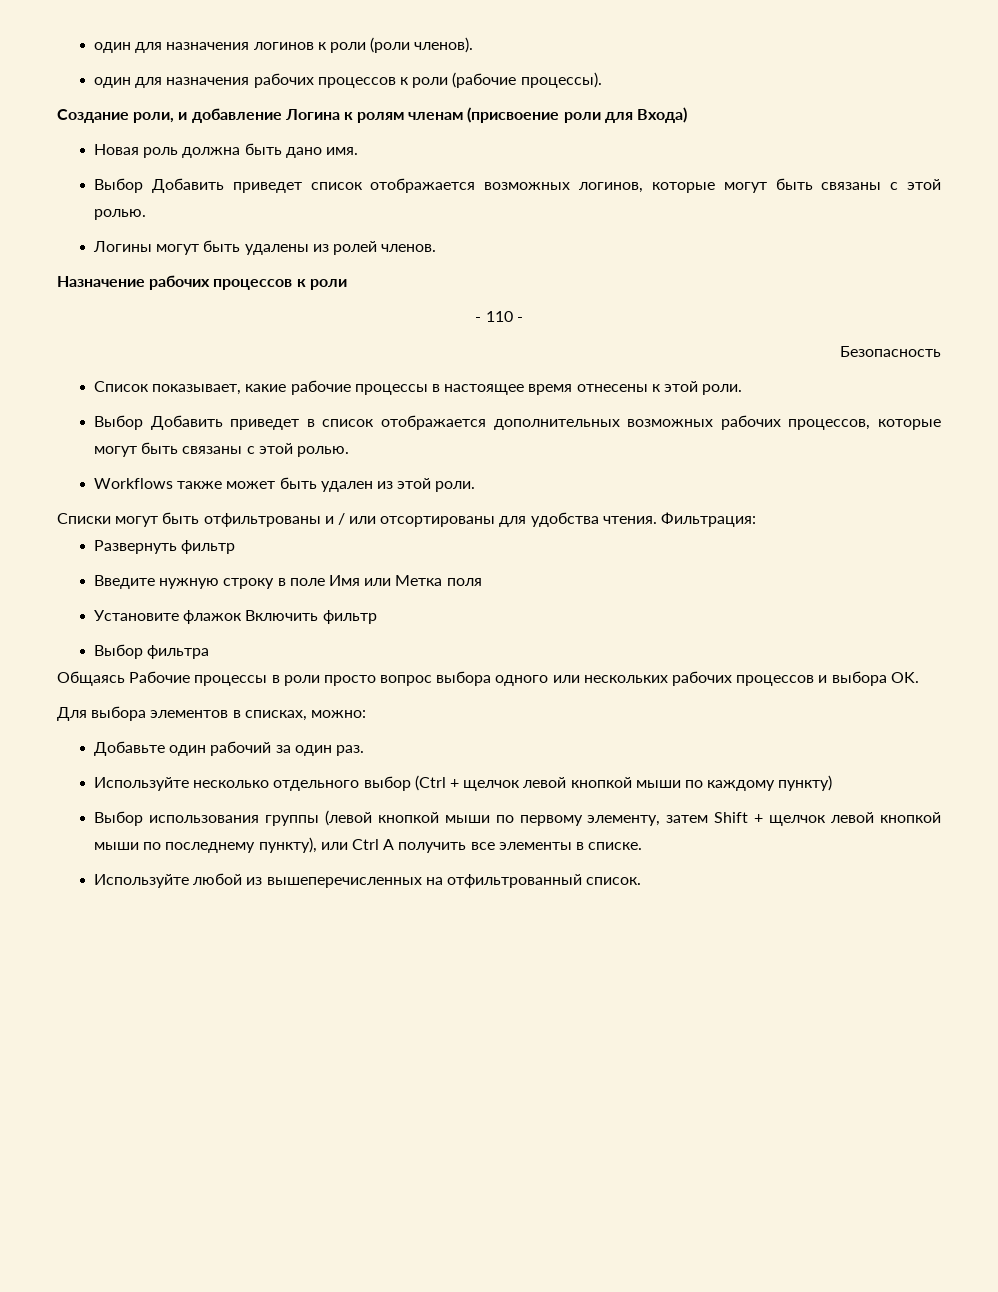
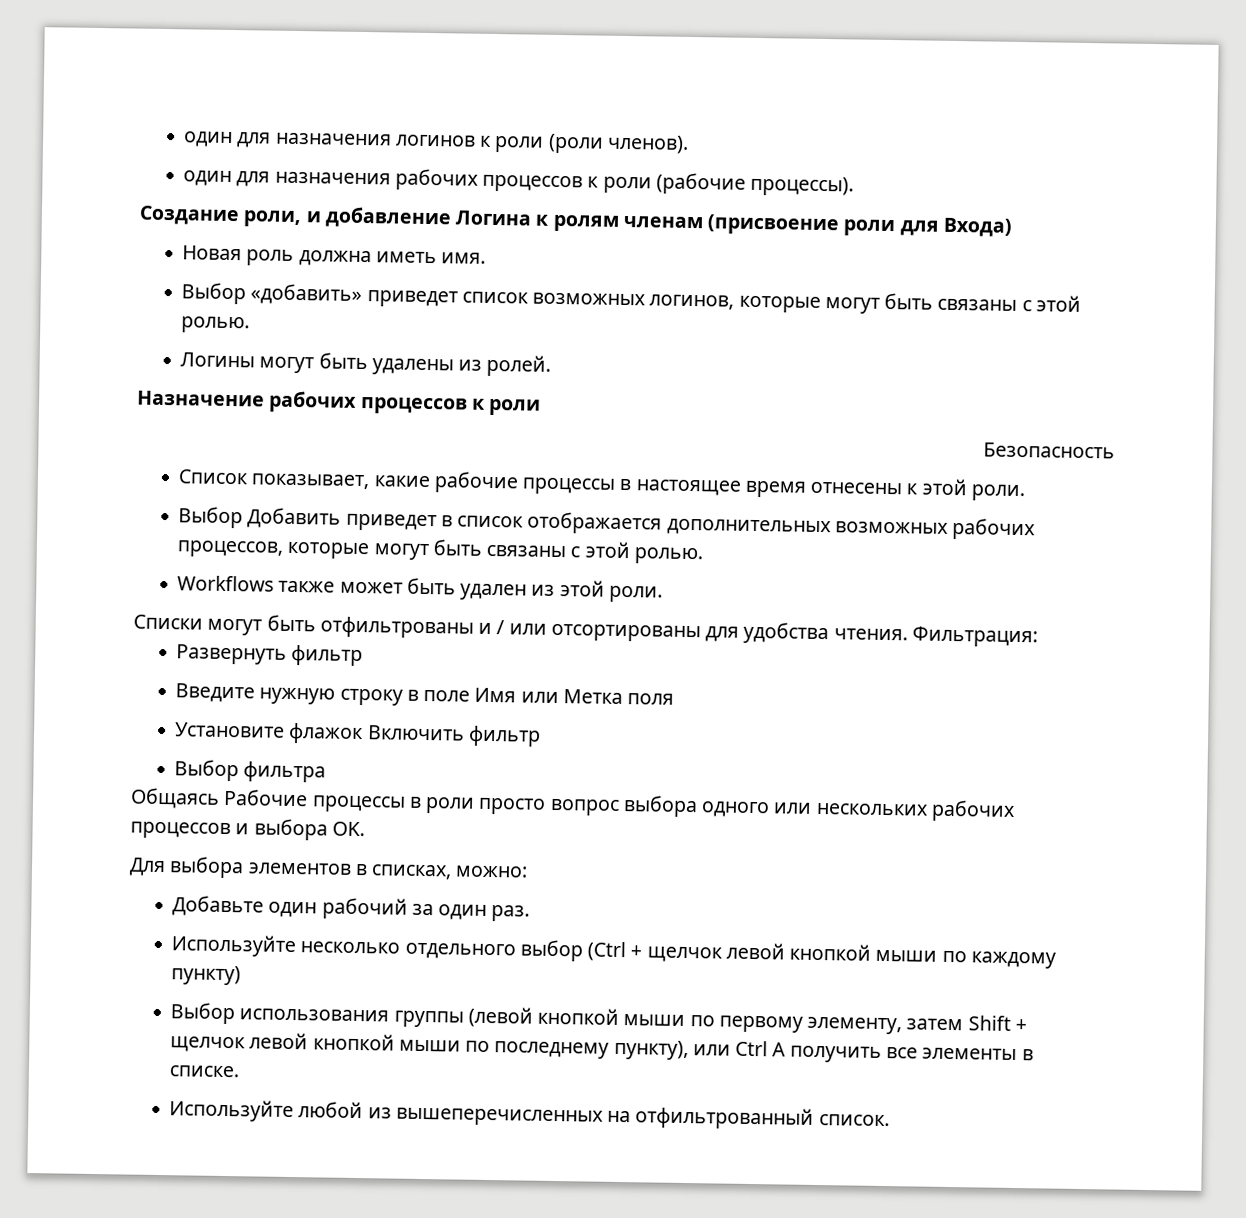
- Новая роль должна быть дано имя.
+ Новая роль должна иметь имя.
- Выбор Добавить приведет список отображается возможных логинов, которые могут быть связаны с этой ролью.
+ Выбор «добавить» приведет список возможных логинов, которые могут быть связаны с этой ролью.
- Логины могут быть удалены из ролей членов.
+ Логины могут быть удалены из ролей.
- - 110 -

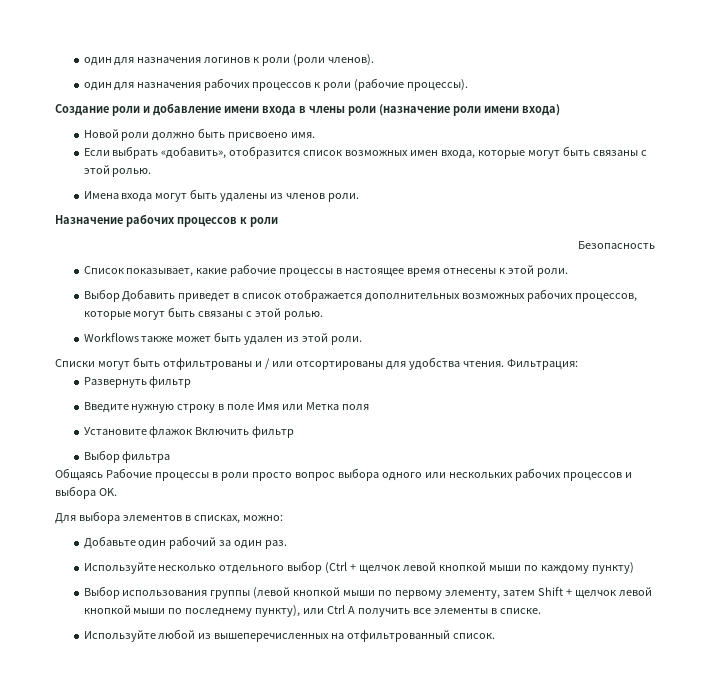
- Создание роли, и добавление Логина к ролям членам (присвоение роли для Входа)
- Новая роль должна иметь имя.
- Выбор «добавить» приведет список возможных логинов, которые могут быть связаны с этой ролью.
- Логины могут быть удалены из ролей.
+ Создание роли и добавление имени входа в члены роли (назначение роли имени входа)
+ Новой роли должно быть присвоено имя.
+ Если выбрать «добавить», отобразится список возможных имен входа, которые могут быть связаны с этой ролью.
+ Имена входа могут быть удалены из членов роли.

